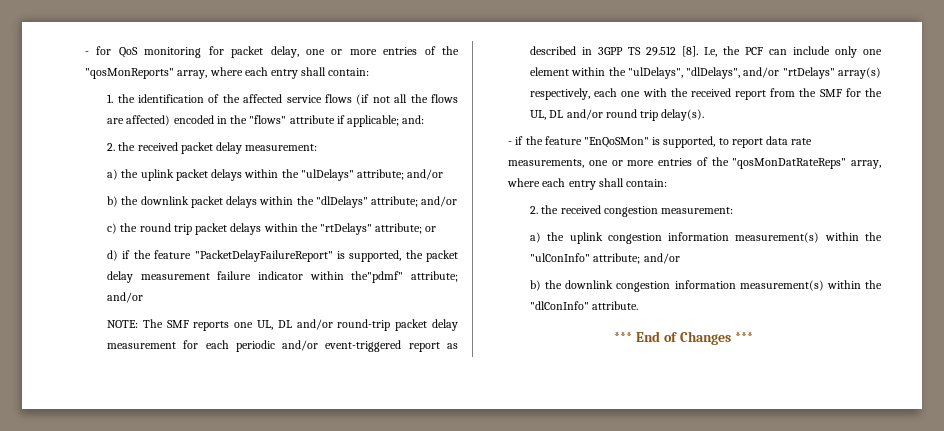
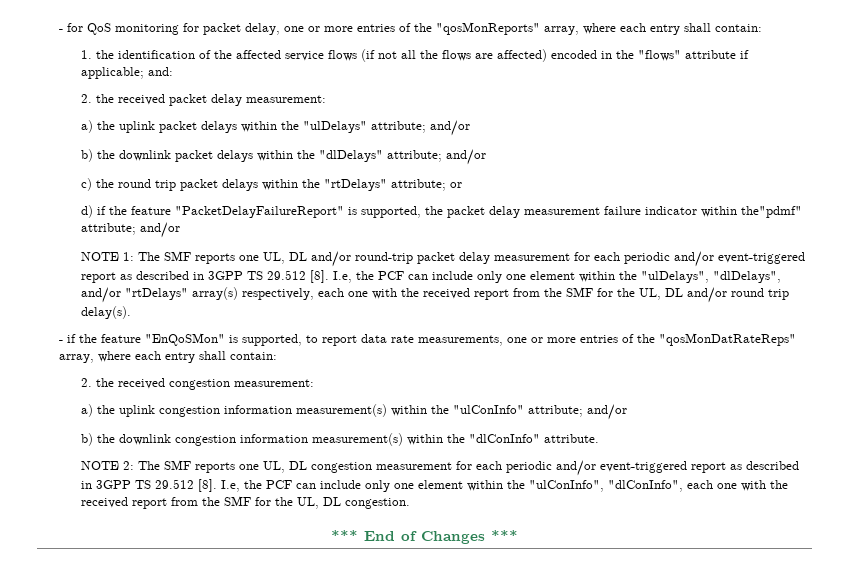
- NOTE: The SMF reports one UL, DL and/or round-trip packet delay measurement for each periodic and/or event-triggered report as described in 3GPP TS 29.512 [8].
+ NOTE 1: The SMF reports one UL, DL and/or round-trip packet delay measurement for each periodic and/or event-triggered report as described in 3GPP TS 29.512 [8].
+ NOTE 2: The SMF reports one UL, DL congestion measurement for each periodic and/or event-triggered report as described in 3GPP TS 29.512 [8]. I.e, the PCF can include only one element within the "ulConInfo", "dlConInfo", each one with the received report from the SMF for the UL, DL congestion.

